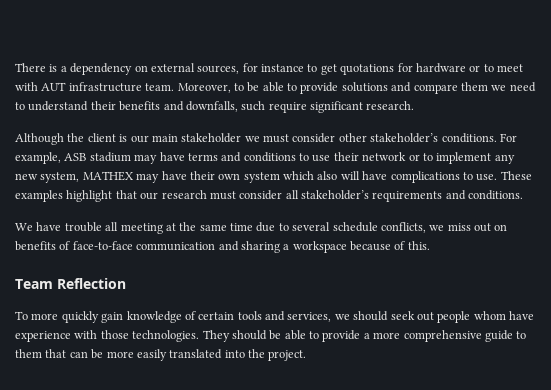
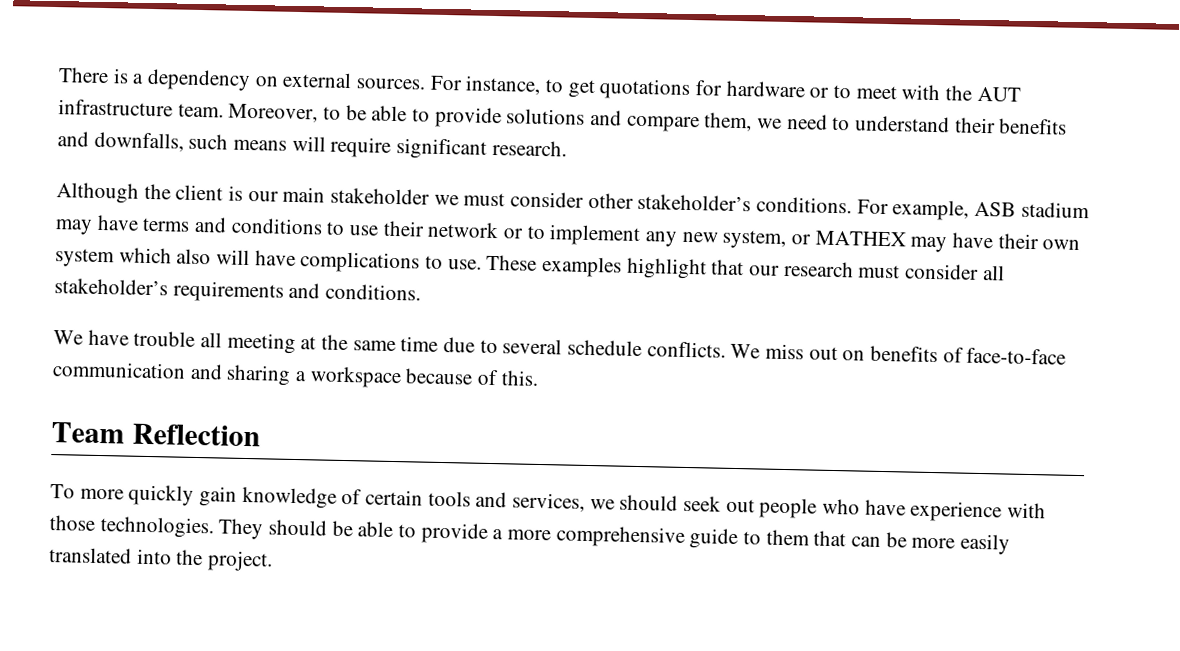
- There is a dependency on external sources, for instance to get quotations for hardware or to meet with AUT infrastructure team.
+ There is a dependency on external sources. For instance, to get quotations for hardware or to meet with the AUT infrastructure team.
- Moreover, to be able to provide solutions and compare them we need to understand their benefits and downfalls, such require significant research.
+ Moreover, to be able to provide solutions and compare them, we need to understand their benefits and downfalls, such means will require significant research.
- For example, ASB stadium may have terms and conditions to use their network or to implement any new system, MATHEX may have their own system which also will have complications to use.
+ For example, ASB stadium may have terms and conditions to use their network or to implement any new system, or MATHEX may have their own system which also will have complications to use.
- We have trouble all meeting at the same time due to several schedule conflicts, we miss out on benefits of face-to-face communication and sharing a workspace because of this.
+ We have trouble all meeting at the same time due to several schedule conflicts. We miss out on benefits of face-to-face communication and sharing a workspace because of this.
- To more quickly gain knowledge of certain tools and services, we should seek out people whom have experience with those technologies.
+ To more quickly gain knowledge of certain tools and services, we should seek out people who have experience with those technologies.

